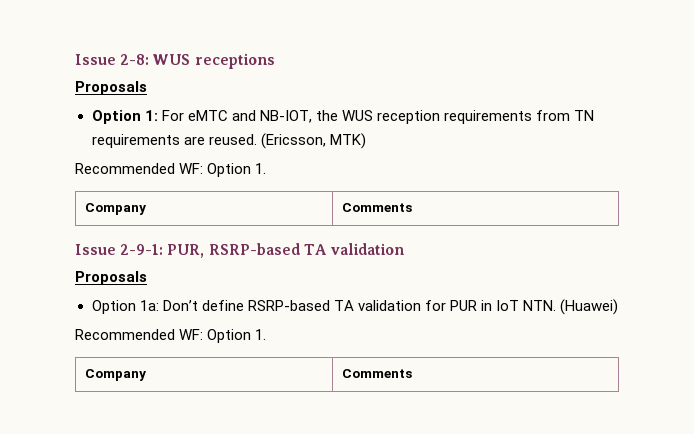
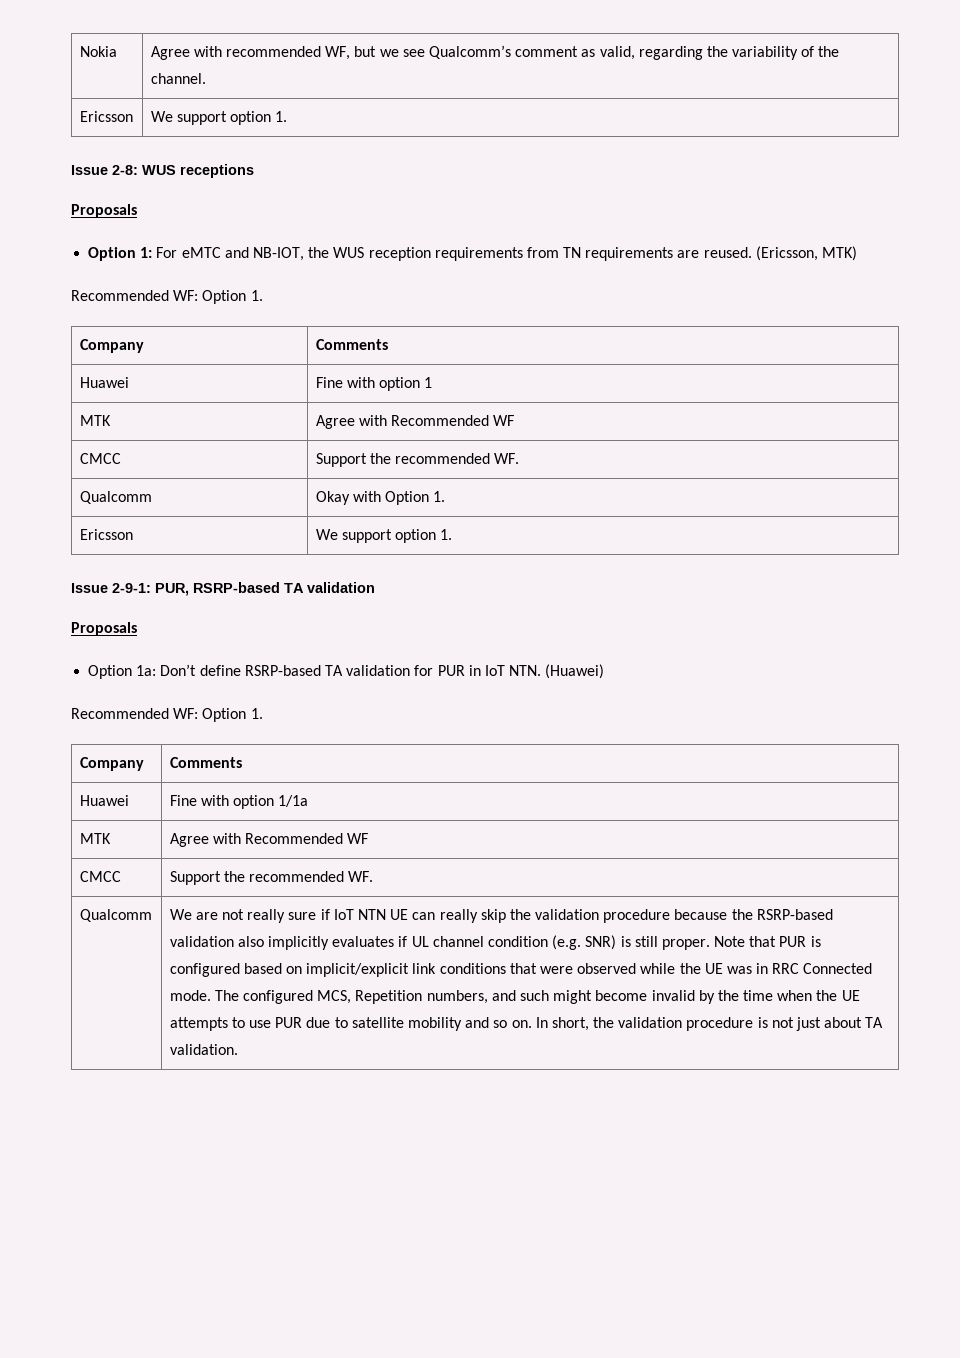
+ Nokia | Agree with recommended WF, but we see Qualcomm’s comment as valid, regarding the variability of the channel.
+ Ericsson | We support option 1.
+ Huawei | Fine with option 1
+ MTK | Agree with Recommended WF
+ CMCC | Support the recommended WF.
+ Qualcomm | Okay with Option 1.
+ Ericsson | We support option 1.
+ Huawei | Fine with option 1/1a
+ MTK | Agree with Recommended WF
+ CMCC | Support the recommended WF.
+ Qualcomm | We are not really sure if IoT NTN UE can really skip the validation procedure because the RSRP-based validation also implicitly evaluates if UL channel condition (e.g. SNR) is still proper. Note that PUR is configured based on implicit/explicit link conditions that were observed while the UE was in RRC Connected mode. The configured MCS, Repetition numbers, and such might become invalid by the time when the UE attempts to use PUR due to satellite mobility and so on. In short, the validation procedure is not just about TA validation.

